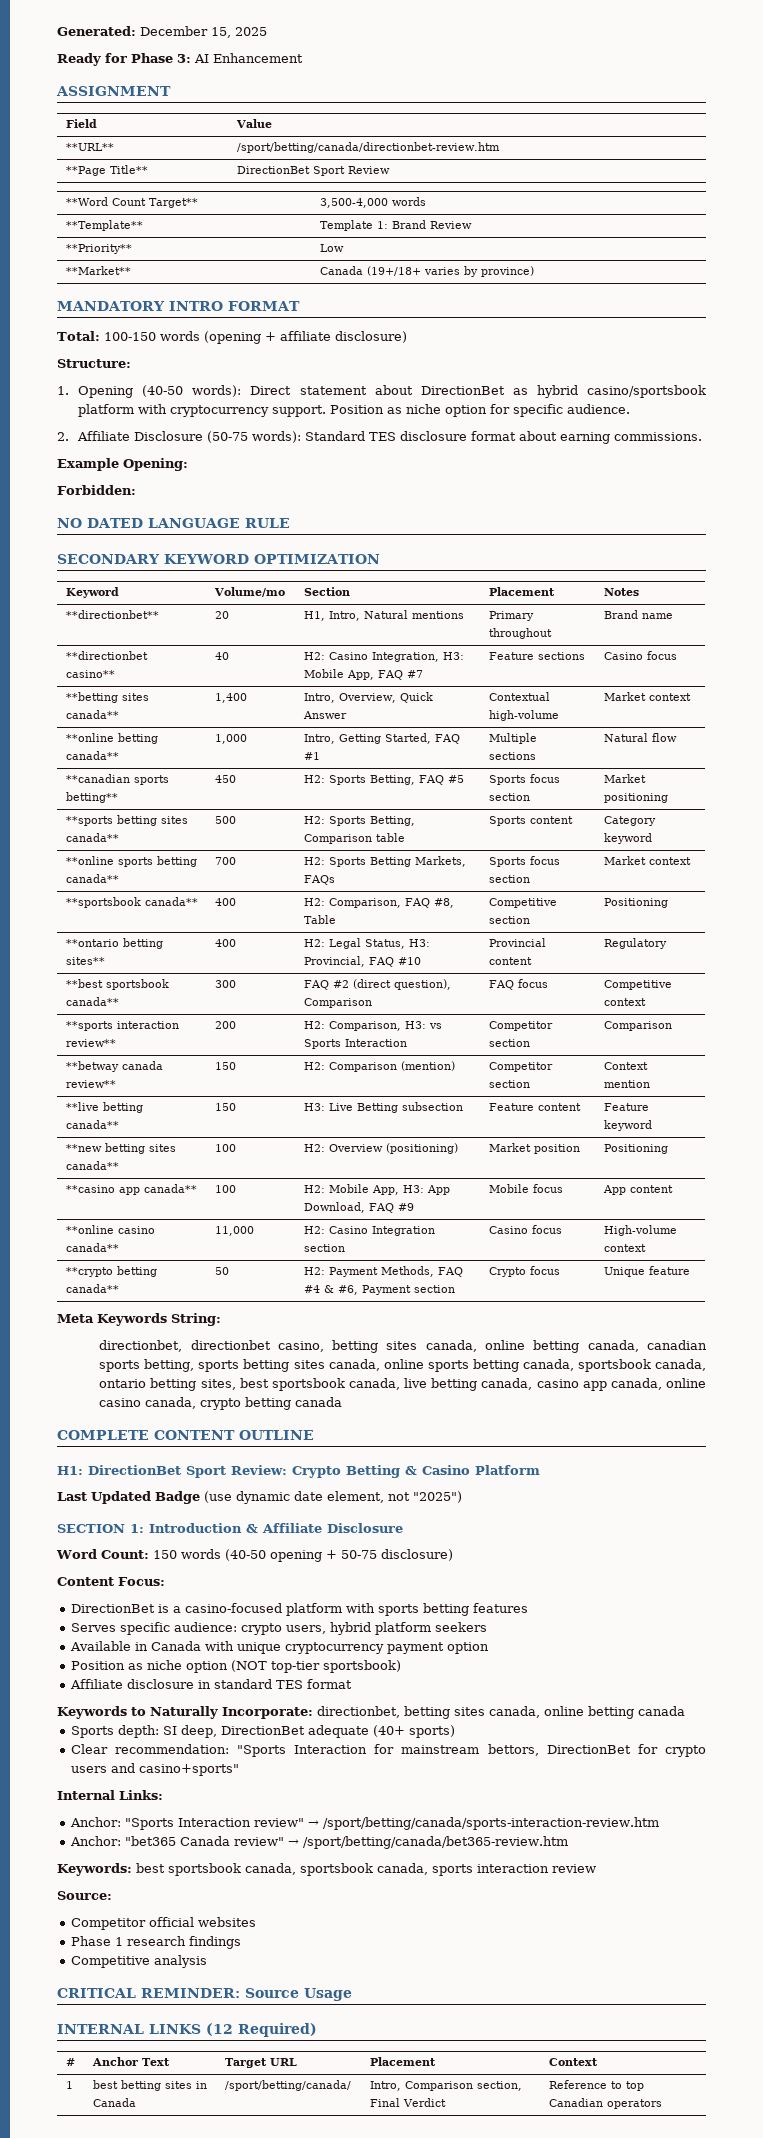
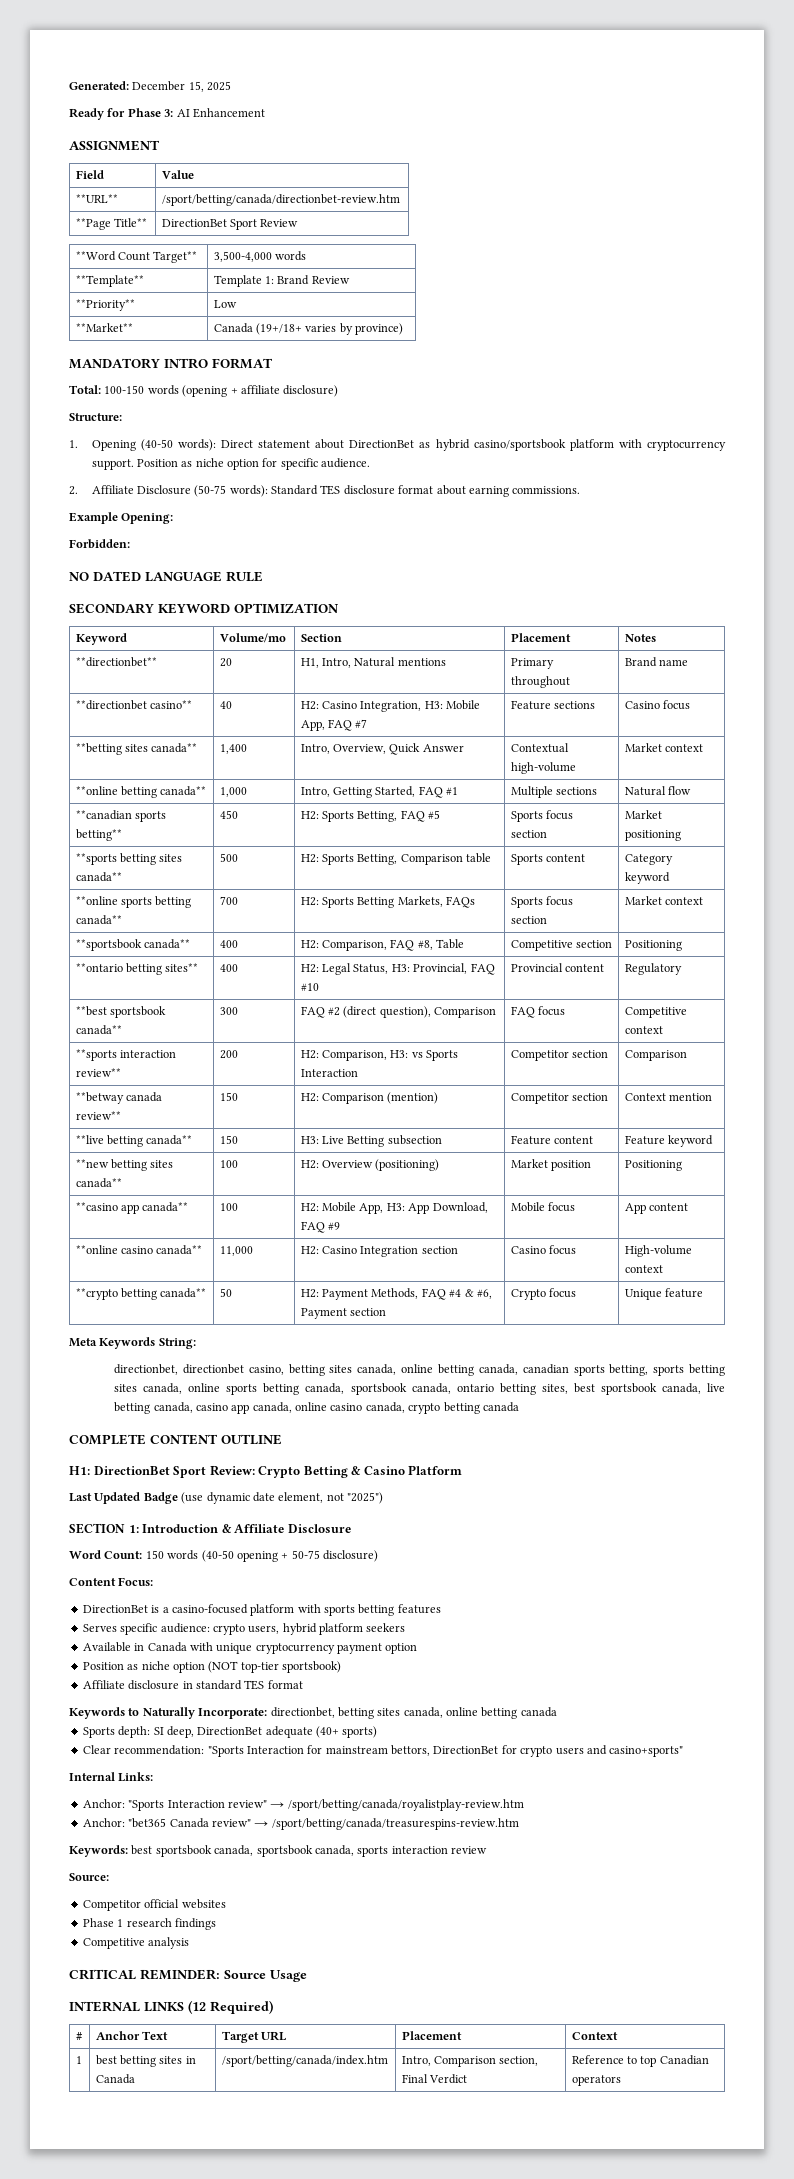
- Anchor: "Sports Interaction review" → /sport/betting/canada/sports-interaction-review.htm
+ Anchor: "Sports Interaction review" → /sport/betting/canada/royalistplay-review.htm
- Anchor: "bet365 Canada review" → /sport/betting/canada/bet365-review.htm
+ Anchor: "bet365 Canada review" → /sport/betting/canada/treasurespins-review.htm
- 1 | best betting sites in Canada | /sport/betting/canada/ | Intro, Comparison section, Final Verdict | Reference to top Canadian operators
+ 1 | best betting sites in Canada | /sport/betting/canada/index.htm | Intro, Comparison section, Final Verdict | Reference to top Canadian operators

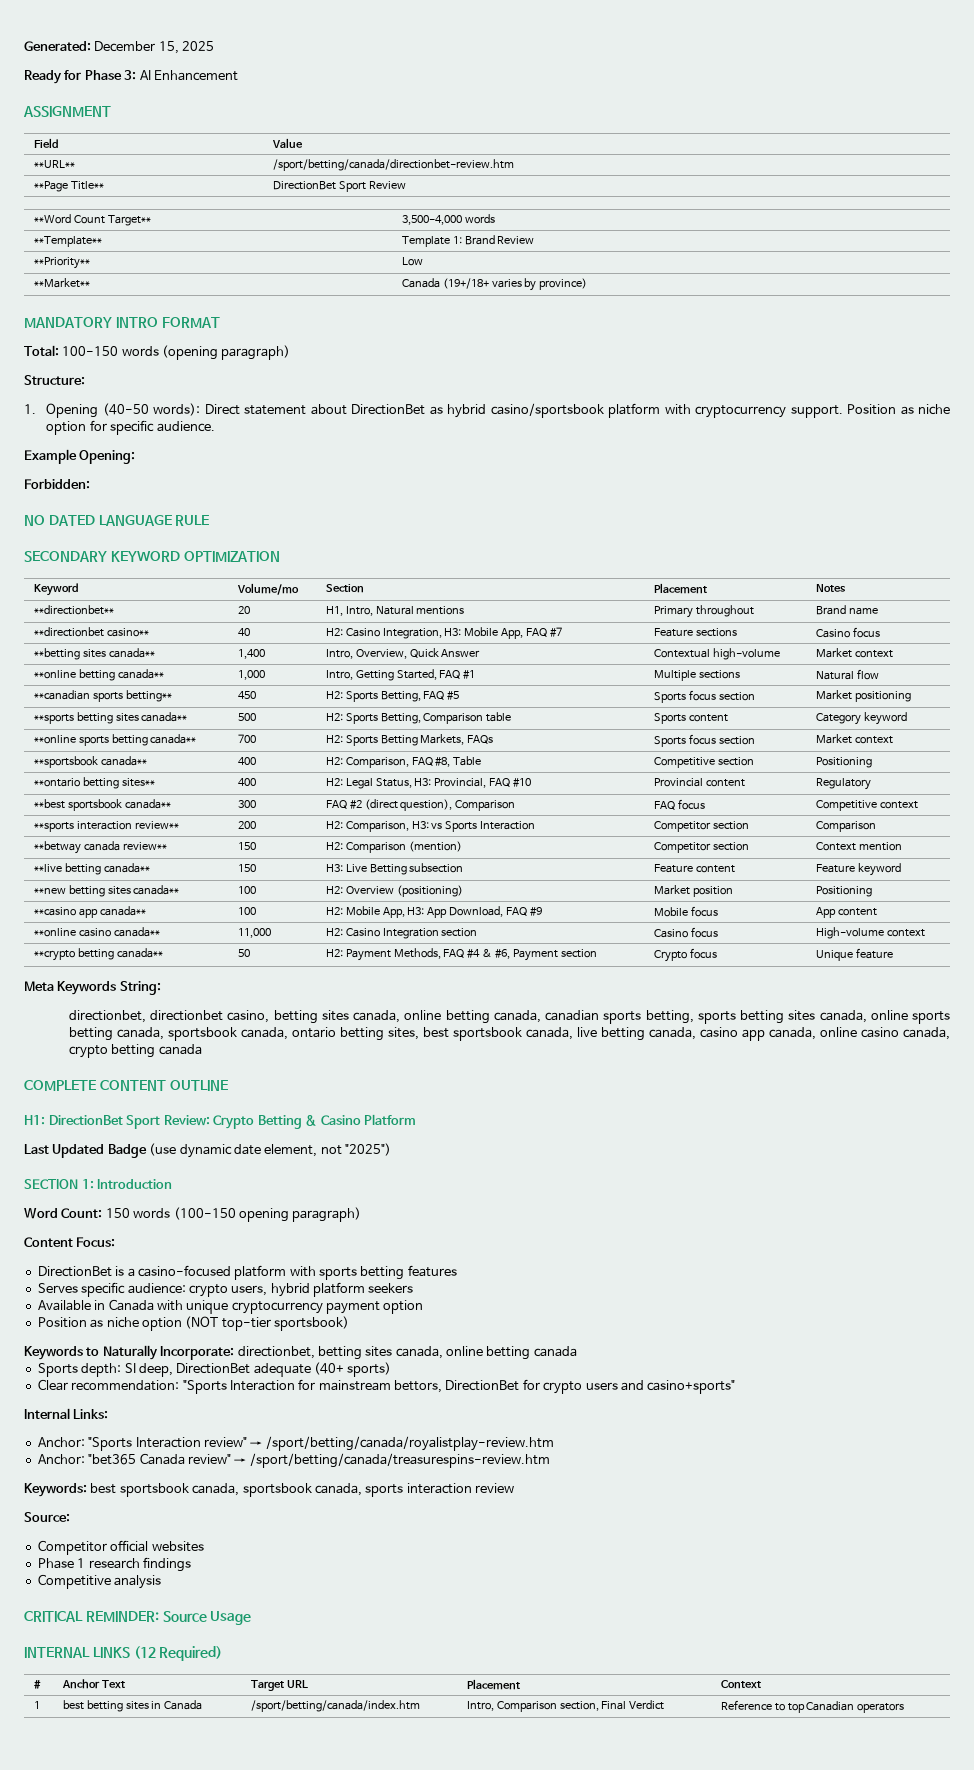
- Total: 100-150 words (opening + affiliate disclosure)
+ Total: 100-150 words (opening paragraph)
- 2. Affiliate Disclosure (50-75 words): Standard TES disclosure format about earning commissions.
- SECTION 1: Introduction & Affiliate Disclosure
+ SECTION 1: Introduction
- Word Count: 150 words (40-50 opening + 50-75 disclosure)
+ Word Count: 150 words (100-150 opening paragraph)
- Affiliate disclosure in standard TES format

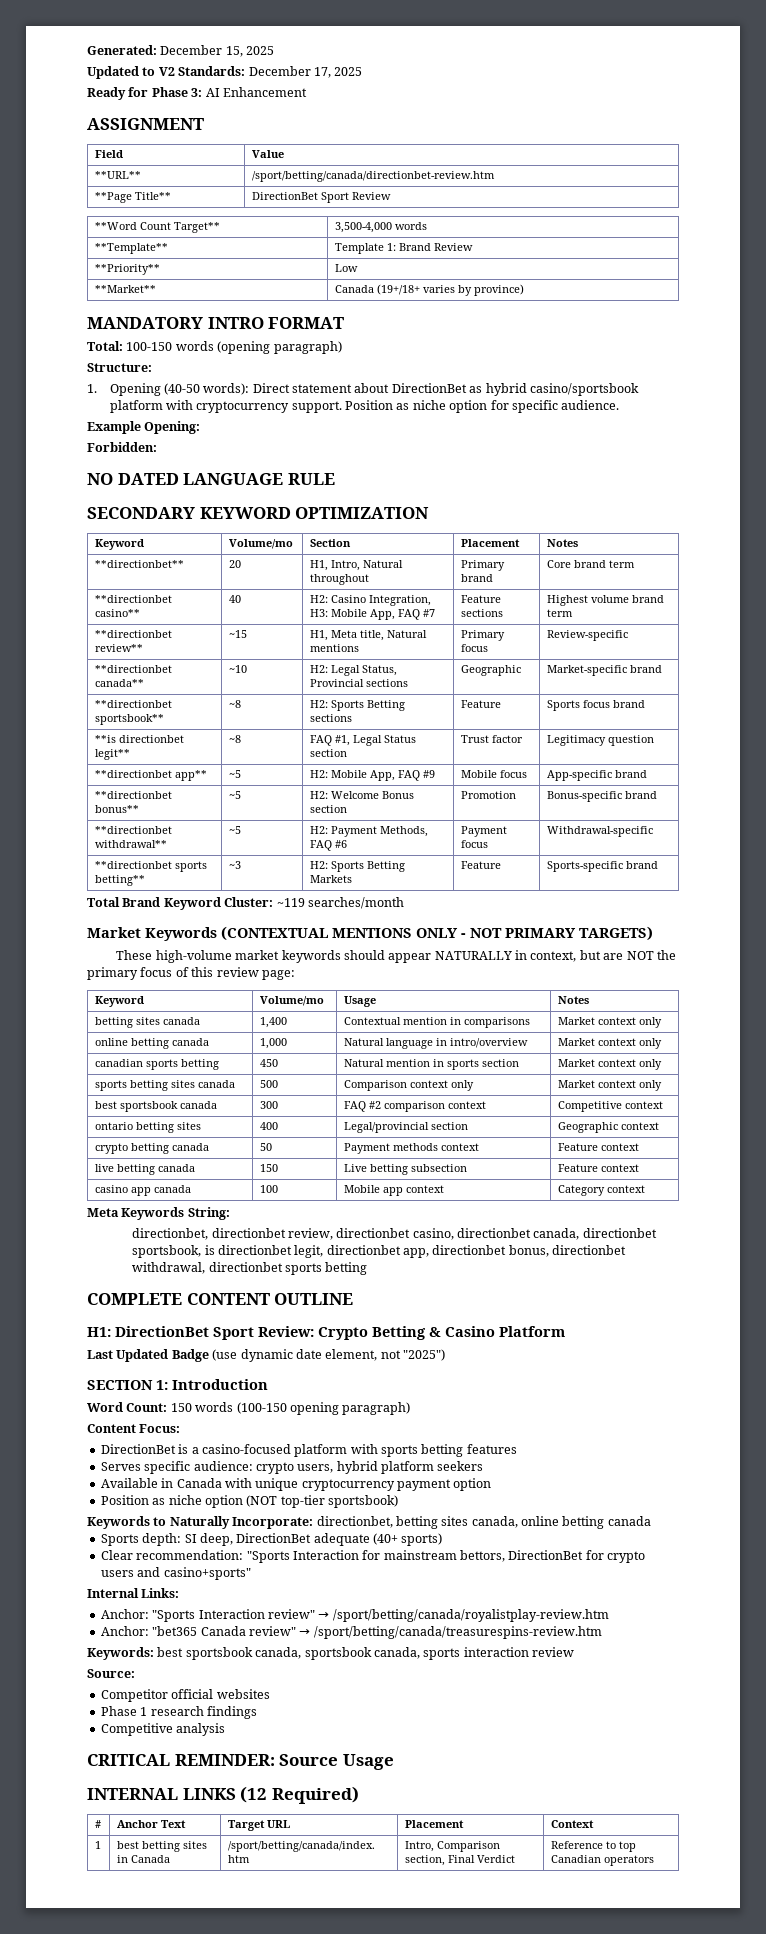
+ Updated to V2 Standards: December 17, 2025
- **directionbet** | 20 | H1, Intro, Natural mentions | Primary throughout | Brand name
+ **directionbet** | 20 | H1, Intro, Natural throughout | Primary brand | Core brand term
- **directionbet casino** | 40 | H2: Casino Integration, H3: Mobile App, FAQ #7 | Feature sections | Casino focus
- **betting sites canada** | 1,400 | Intro, Overview, Quick Answer | Contextual high-volume | Market context
- **online betting canada** | 1,000 | Intro, Getting Started, FAQ #1 | Multiple sections | Natural flow
- **canadian sports betting** | 450 | H2: Sports Betting, FAQ #5 | Sports focus section | Market positioning
- **sports betting sites canada** | 500 | H2: Sports Betting, Comparison table | Sports content | Category keyword
- **online sports betting canada** | 700 | H2: Sports Betting Markets, FAQs | Sports focus section | Market context
- **sportsbook canada** | 400 | H2: Comparison, FAQ #8, Table | Competitive section | Positioning
- **ontario betting sites** | 400 | H2: Legal Status, H3: Provincial, FAQ #10 | Provincial content | Regulatory
- **best sportsbook canada** | 300 | FAQ #2 (direct question), Comparison | FAQ focus | Competitive context
- **sports interaction review** | 200 | H2: Comparison, H3: vs Sports Interaction | Competitor section | Comparison
- **betway canada review** | 150 | H2: Comparison (mention) | Competitor section | Context mention
- **live betting canada** | 150 | H3: Live Betting subsection | Feature content | Feature keyword
- **new betting sites canada** | 100 | H2: Overview (positioning) | Market position | Positioning
- **casino app canada** | 100 | H2: Mobile App, H3: App Download, FAQ #9 | Mobile focus | App content
- **online casino canada** | 11,000 | H2: Casino Integration section | Casino focus | High-volume context
- **crypto betting canada** | 50 | H2: Payment Methods, FAQ #4 & #6, Payment section | Crypto focus | Unique feature
+ **directionbet casino** | 40 | H2: Casino Integration, H3: Mobile App, FAQ #7 | Feature sections | Highest volume brand term
+ **directionbet review** | ~15 | H1, Meta title, Natural mentions | Primary focus | Review-specific
+ **directionbet canada** | ~10 | H2: Legal Status, Provincial sections | Geographic | Market-specific brand
+ **directionbet sportsbook** | ~8 | H2: Sports Betting sections | Feature | Sports focus brand
+ **is directionbet legit** | ~8 | FAQ #1, Legal Status section | Trust factor | Legitimacy question
+ **directionbet app** | ~5 | H2: Mobile App, FAQ #9 | Mobile focus | App-specific brand
+ **directionbet bonus** | ~5 | H2: Welcome Bonus section | Promotion | Bonus-specific brand
+ **directionbet withdrawal** | ~5 | H2: Payment Methods, FAQ #6 | Payment focus | Withdrawal-specific
+ **directionbet sports betting** | ~3 | H2: Sports Betting Markets | Feature | Sports-specific brand
+ Total Brand Keyword Cluster: ~119 searches/month
+ Market Keywords (CONTEXTUAL MENTIONS ONLY - NOT PRIMARY TARGETS)
+ These high-volume market keywords should appear NATURALLY in context, but are NOT the primary focus of this review page:
+ Keyword | Volume/mo | Usage | Notes
+ betting sites canada | 1,400 | Contextual mention in comparisons | Market context only
+ online betting canada | 1,000 | Natural language in intro/overview | Market context only
+ canadian sports betting | 450 | Natural mention in sports section | Market context only
+ sports betting sites canada | 500 | Comparison context only | Market context only
+ best sportsbook canada | 300 | FAQ #2 comparison context | Competitive context
+ ontario betting sites | 400 | Legal/provincial section | Geographic context
+ crypto betting canada | 50 | Payment methods context | Feature context
+ live betting canada | 150 | Live betting subsection | Feature context
+ casino app canada | 100 | Mobile app context | Category context
- directionbet, directionbet casino, betting sites canada, online betting canada, canadian sports betting, sports betting sites canada, online sports betting canada, sportsbook canada, ontario betting sites, best sportsbook canada, live betting canada, casino app canada, online casino canada, crypto betting canada
+ directionbet, directionbet review, directionbet casino, directionbet canada, directionbet sportsbook, is directionbet legit, directionbet app, directionbet bonus, directionbet withdrawal, directionbet sports betting

